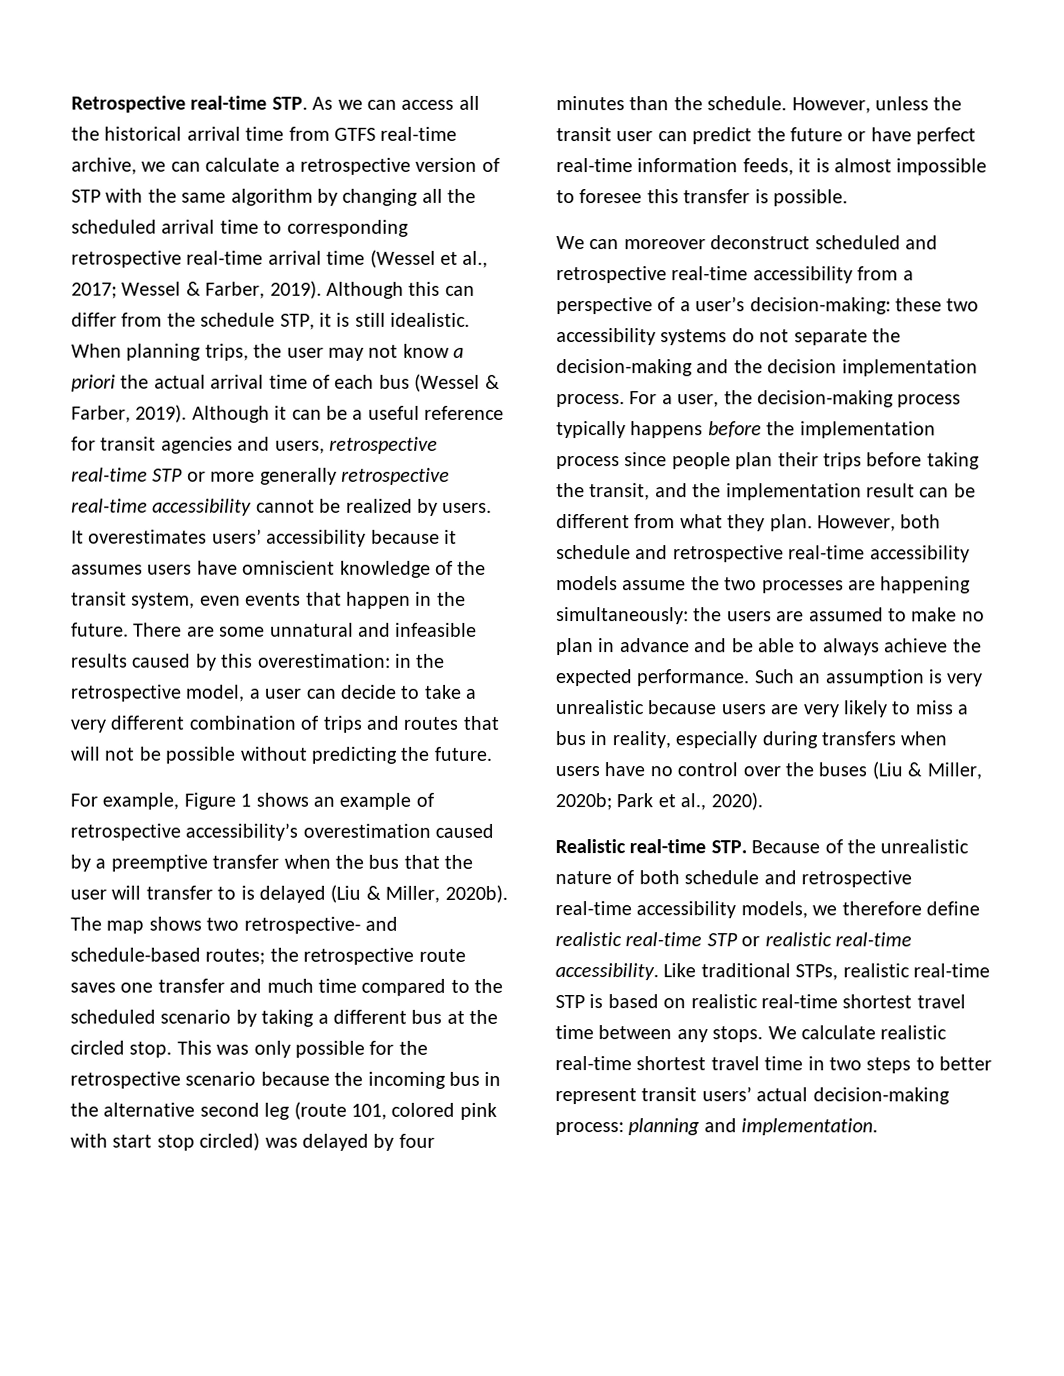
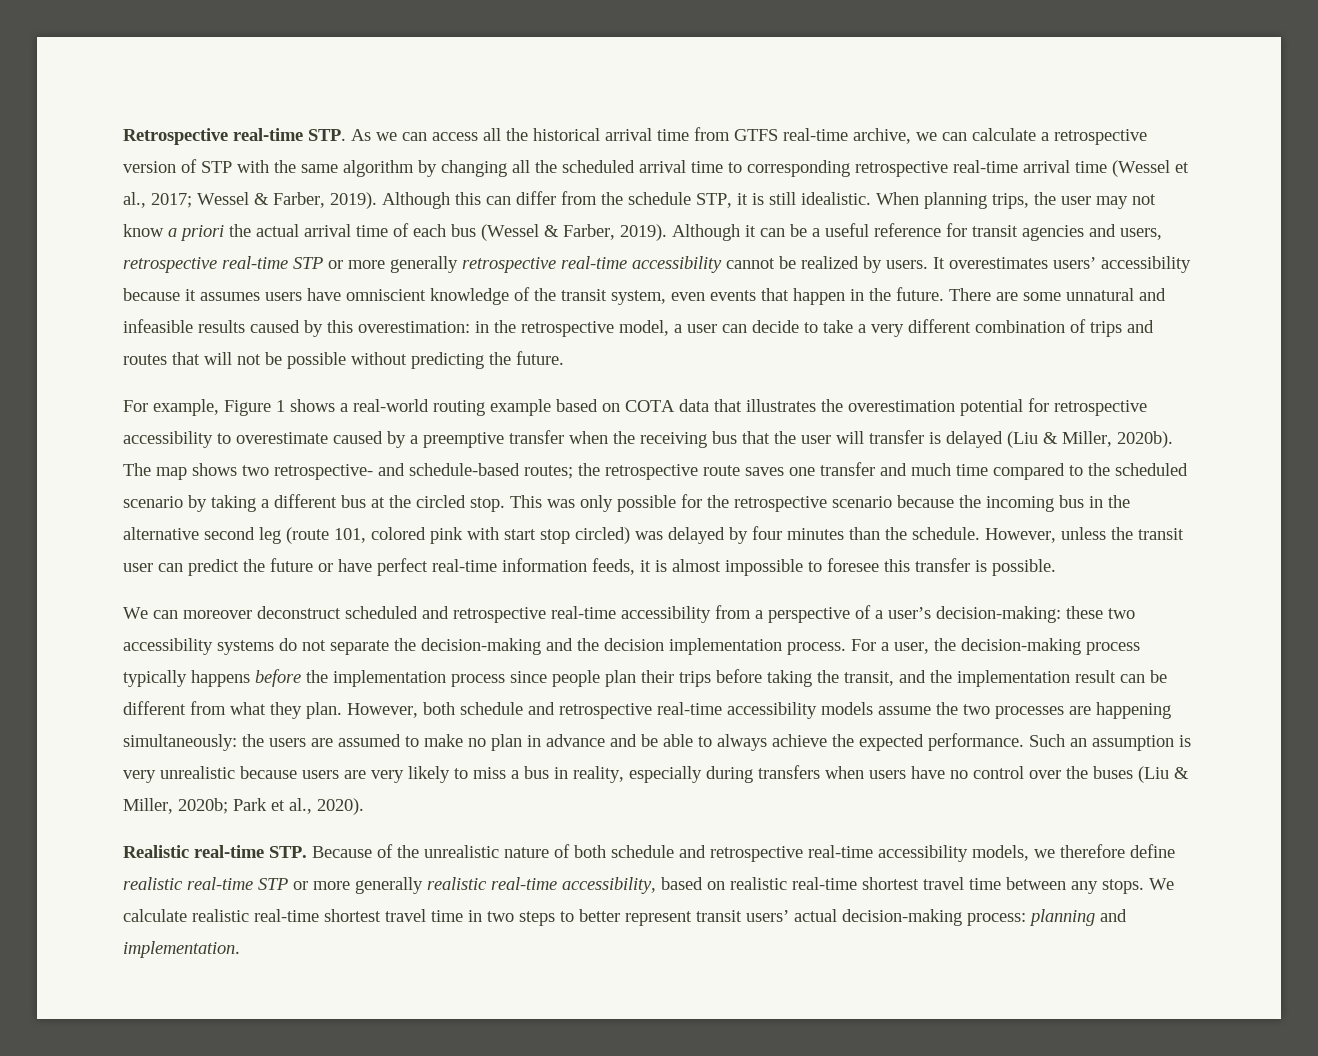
- For example, Figure 1 shows an example of retrospective accessibility’s overestimation caused by a preemptive transfer when the bus that the user will transfer to is delayed (Liu & Miller, 2020b).
+ For example, Figure 1 shows a real-world routing example based on COTA data that illustrates the overestimation potential for retrospective accessibility to overestimate caused by a preemptive transfer when the receiving bus that the user will transfer is delayed (Liu & Miller, 2020b).
- Realistic real-time STP. Because of the unrealistic nature of both schedule and retrospective real-time accessibility models, we therefore define realistic real-time STP or realistic real-time accessibility. Like traditional STPs, realistic real-time STP is based on realistic real-time shortest travel time between any stops.
+ Realistic real-time STP. Because of the unrealistic nature of both schedule and retrospective real-time accessibility models, we therefore define realistic real-time STP or more generally realistic real-time accessibility, based on realistic real-time shortest travel time between any stops.

